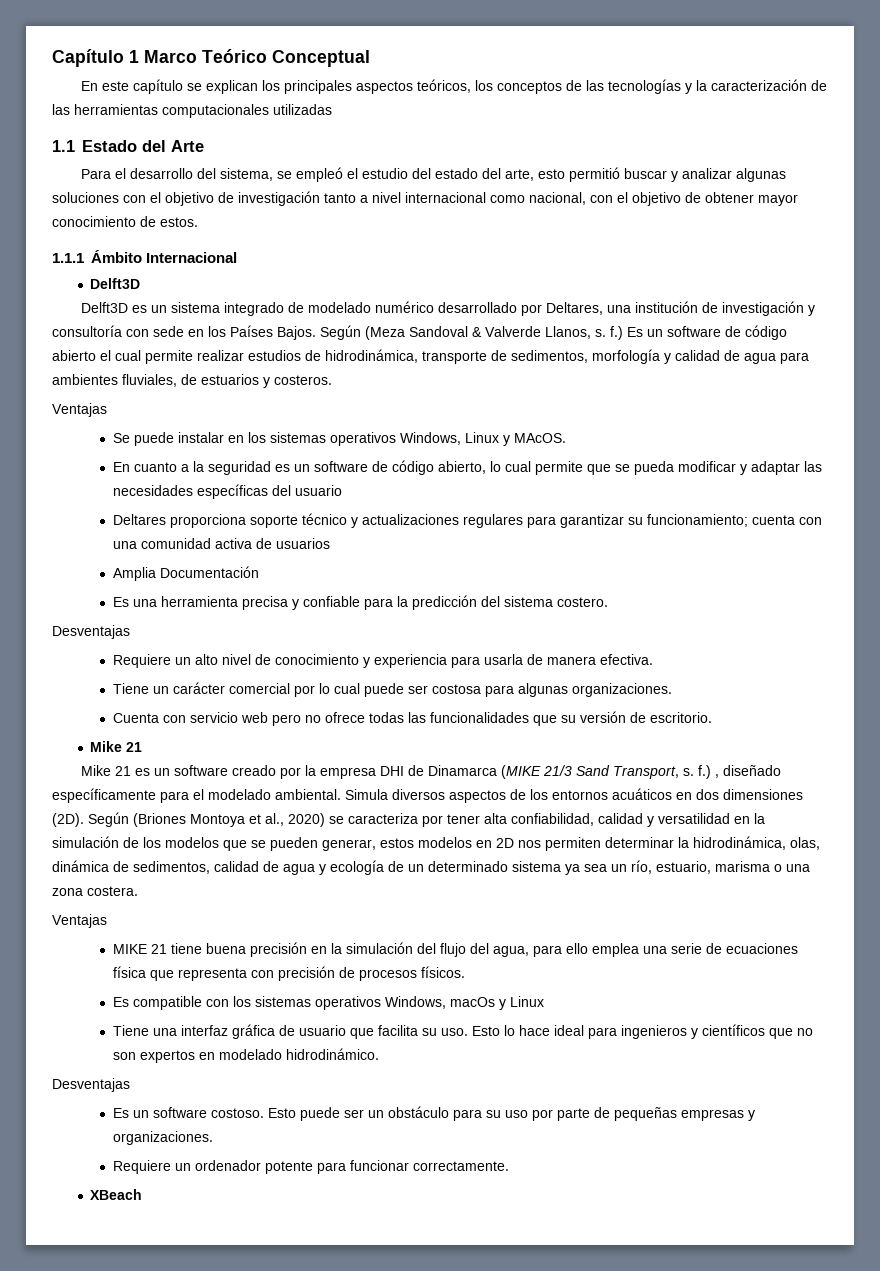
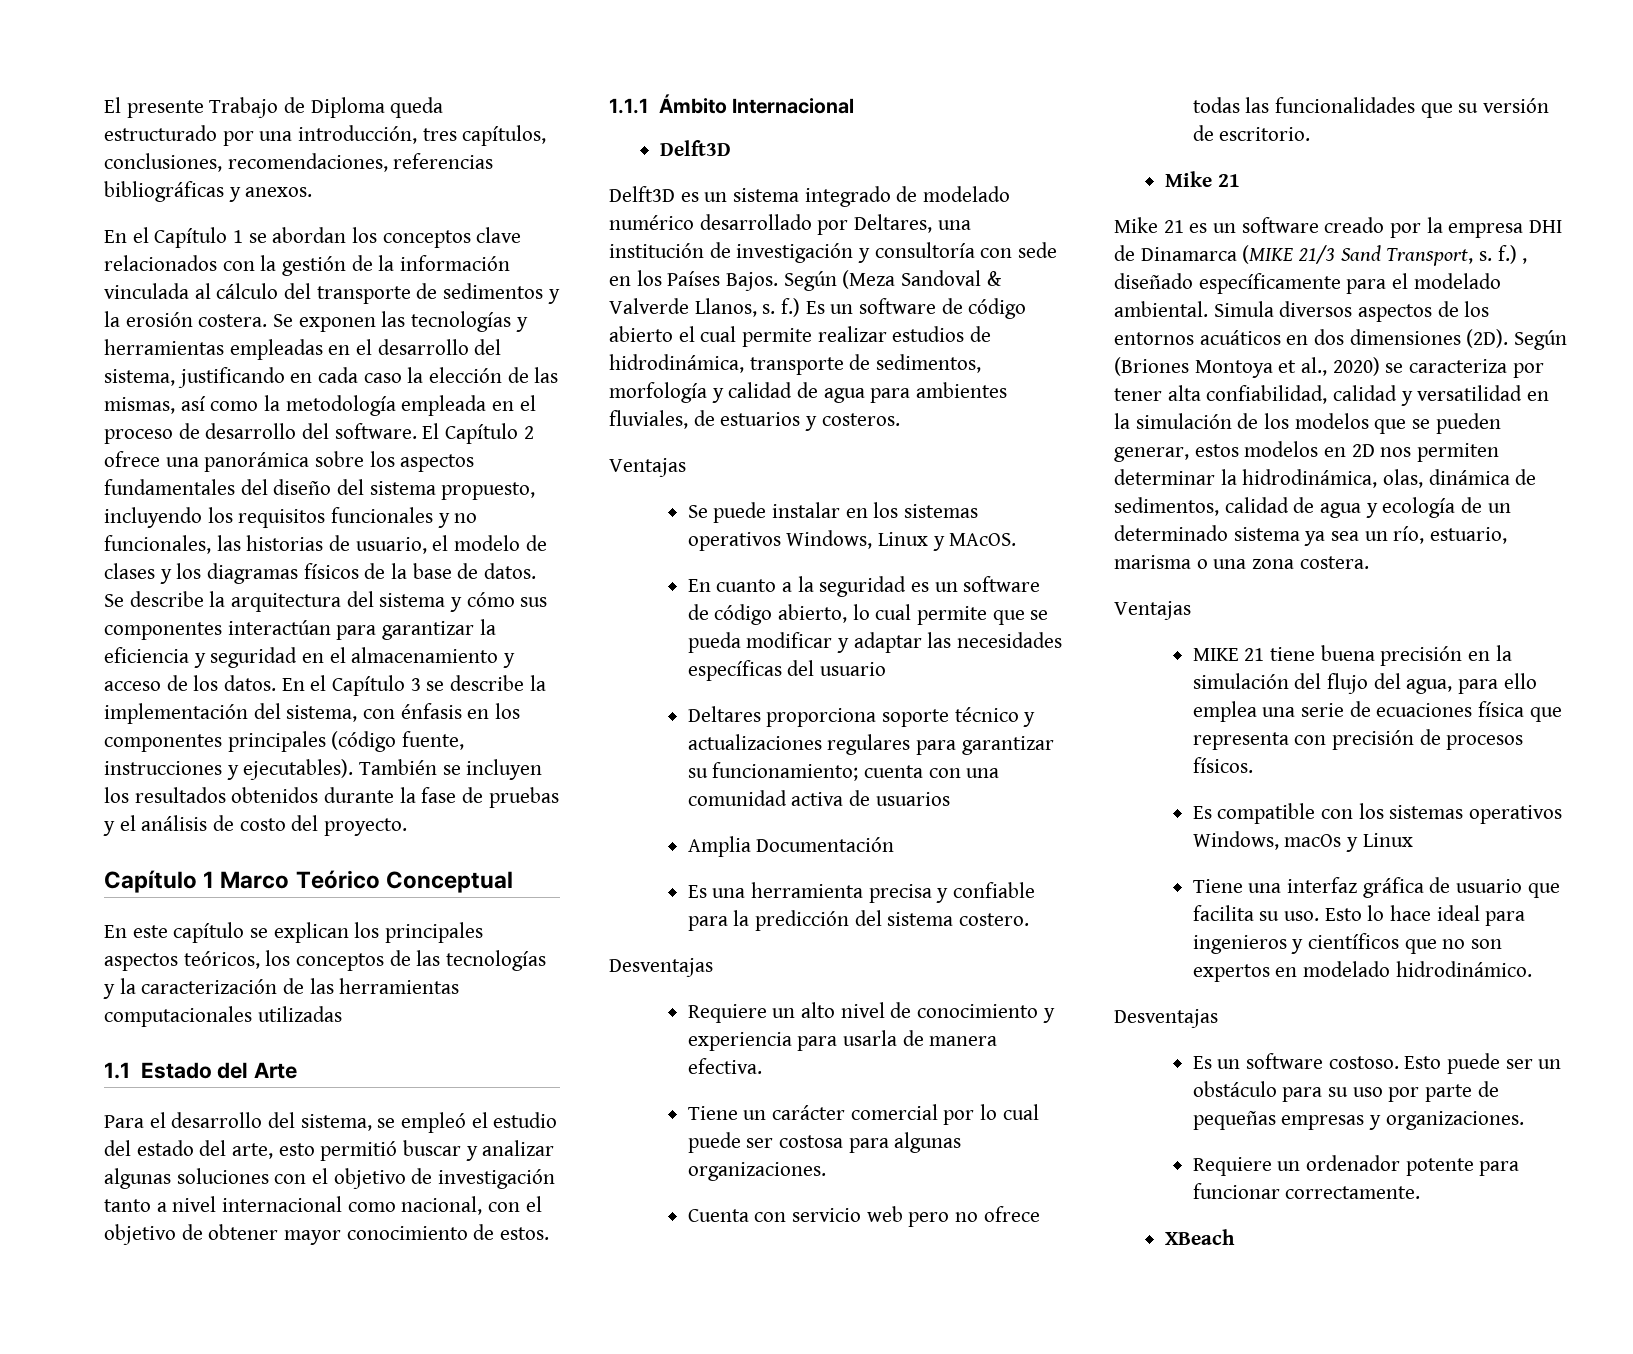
+ El presente Trabajo de Diploma queda estructurado por una introducción, tres capítulos, conclusiones, recomendaciones, referencias bibliográficas y anexos.
+ En el Capítulo 1 se abordan los conceptos clave relacionados con la gestión de la información vinculada al cálculo del transporte de sedimentos y la erosión costera. Se exponen las tecnologías y herramientas empleadas en el desarrollo del sistema, justificando en cada caso la elección de las mismas, así como la metodología empleada en el proceso de desarrollo del software. El Capítulo 2 ofrece una panorámica sobre los aspectos fundamentales del diseño del sistema propuesto, incluyendo los requisitos funcionales y no funcionales, las historias de usuario, el modelo de clases y los diagramas físicos de la base de datos. Se describe la arquitectura del sistema y cómo sus componentes interactúan para garantizar la eficiencia y seguridad en el almacenamiento y acceso de los datos. En el Capítulo 3 se describe la implementación del sistema, con énfasis en los componentes principales (código fuente, instrucciones y ejecutables). También se incluyen los resultados obtenidos durante la fase de pruebas y el análisis de costo del proyecto.

